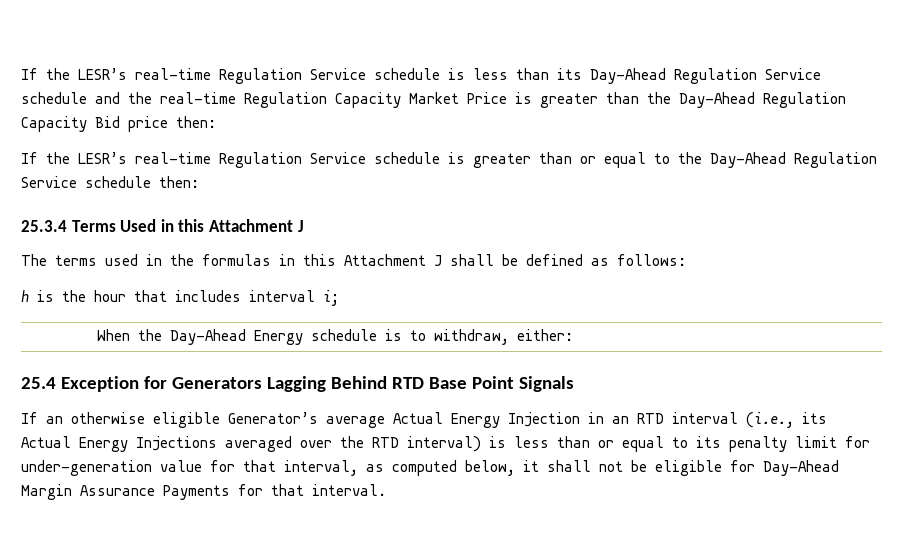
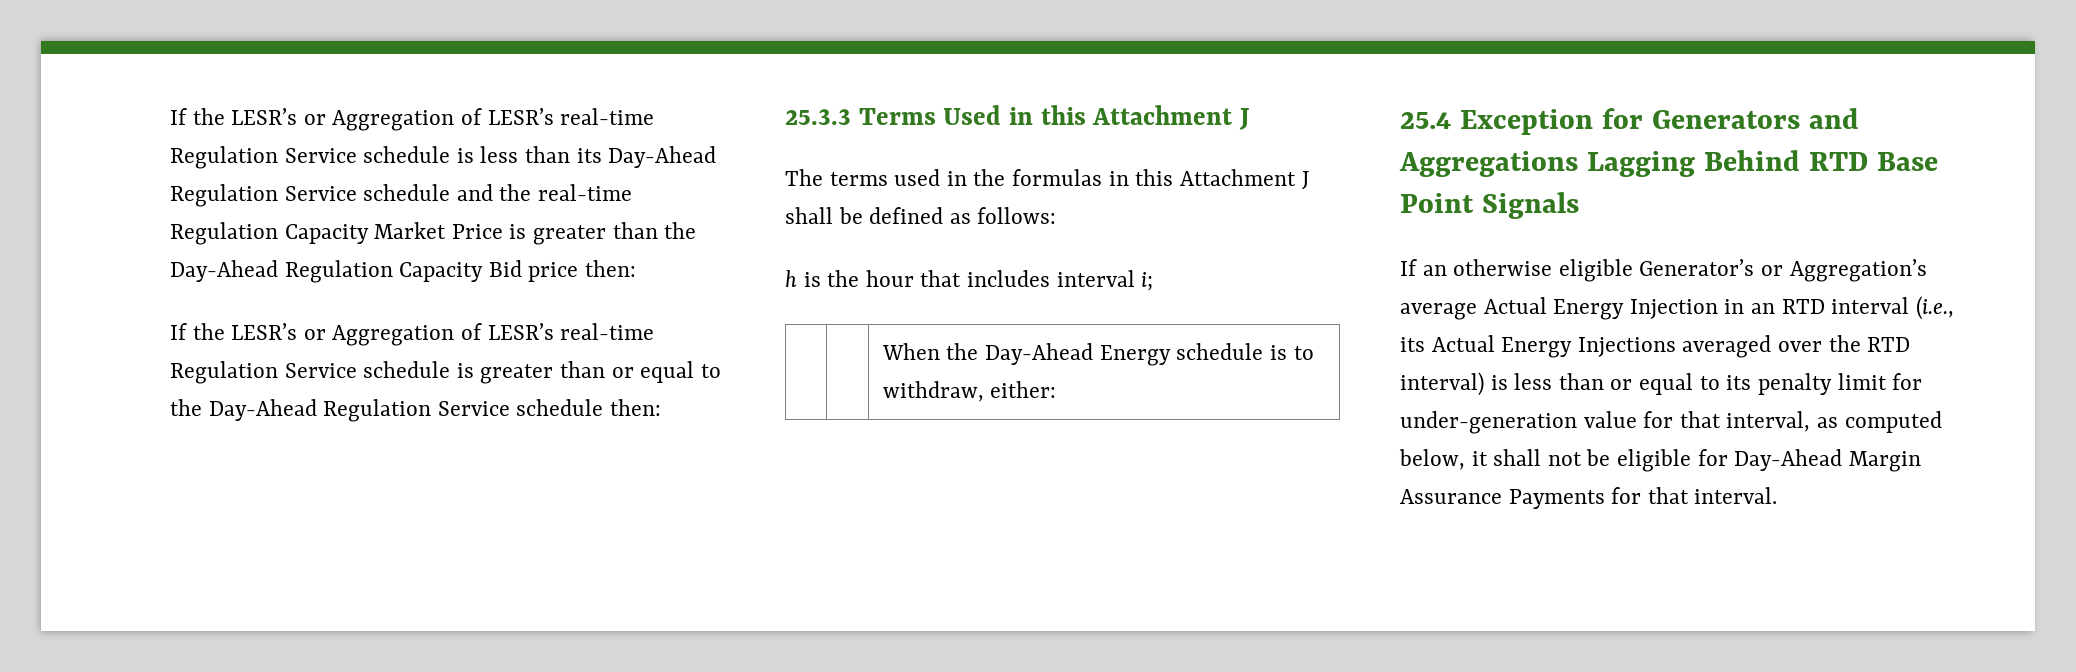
- If the LESR’s real-time Regulation Service schedule is less than its Day-Ahead Regulation Service schedule and the real-time Regulation Capacity Market Price is greater than the Day-Ahead Regulation Capacity Bid price then:
+ If the LESR’s or Aggregation of LESR’s real-time Regulation Service schedule is less than its Day-Ahead Regulation Service schedule and the real-time Regulation Capacity Market Price is greater than the Day-Ahead Regulation Capacity Bid price then:
- If the LESR’s real-time Regulation Service schedule is greater than or equal to the Day-Ahead Regulation Service schedule then:
+ If the LESR’s or Aggregation of LESR’s real-time Regulation Service schedule is greater than or equal to the Day-Ahead Regulation Service schedule then:
- 25.3.4 Terms Used in this Attachment J
+ 25.3.3 Terms Used in this Attachment J
- 25.4 Exception for Generators Lagging Behind RTD Base Point Signals
+ 25.4 Exception for Generators and Aggregations Lagging Behind RTD Base Point Signals
- If an otherwise eligible Generator’s average Actual Energy Injection in an RTD interval (i.e., its Actual Energy Injections averaged over the RTD interval) is less than or equal to its penalty limit for under-generation value for that interval, as computed below, it shall not be eligible for Day-Ahead Margin Assurance Payments for that interval.
+ If an otherwise eligible Generator’s or Aggregation’s average Actual Energy Injection in an RTD interval (i.e., its Actual Energy Injections averaged over the RTD interval) is less than or equal to its penalty limit for under-generation value for that interval, as computed below, it shall not be eligible for Day-Ahead Margin Assurance Payments for that interval.

